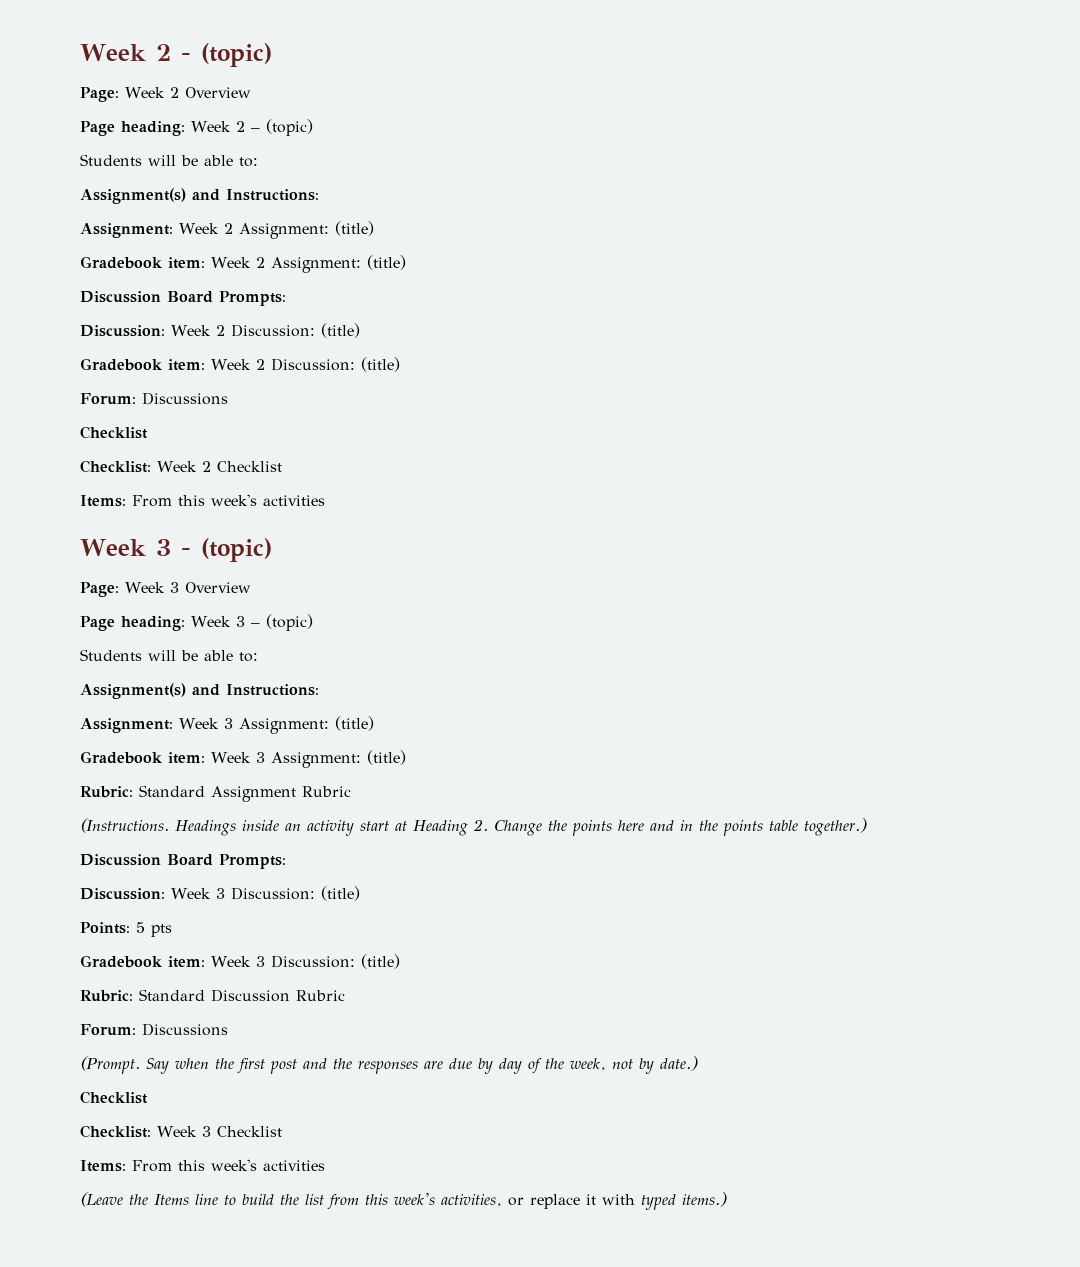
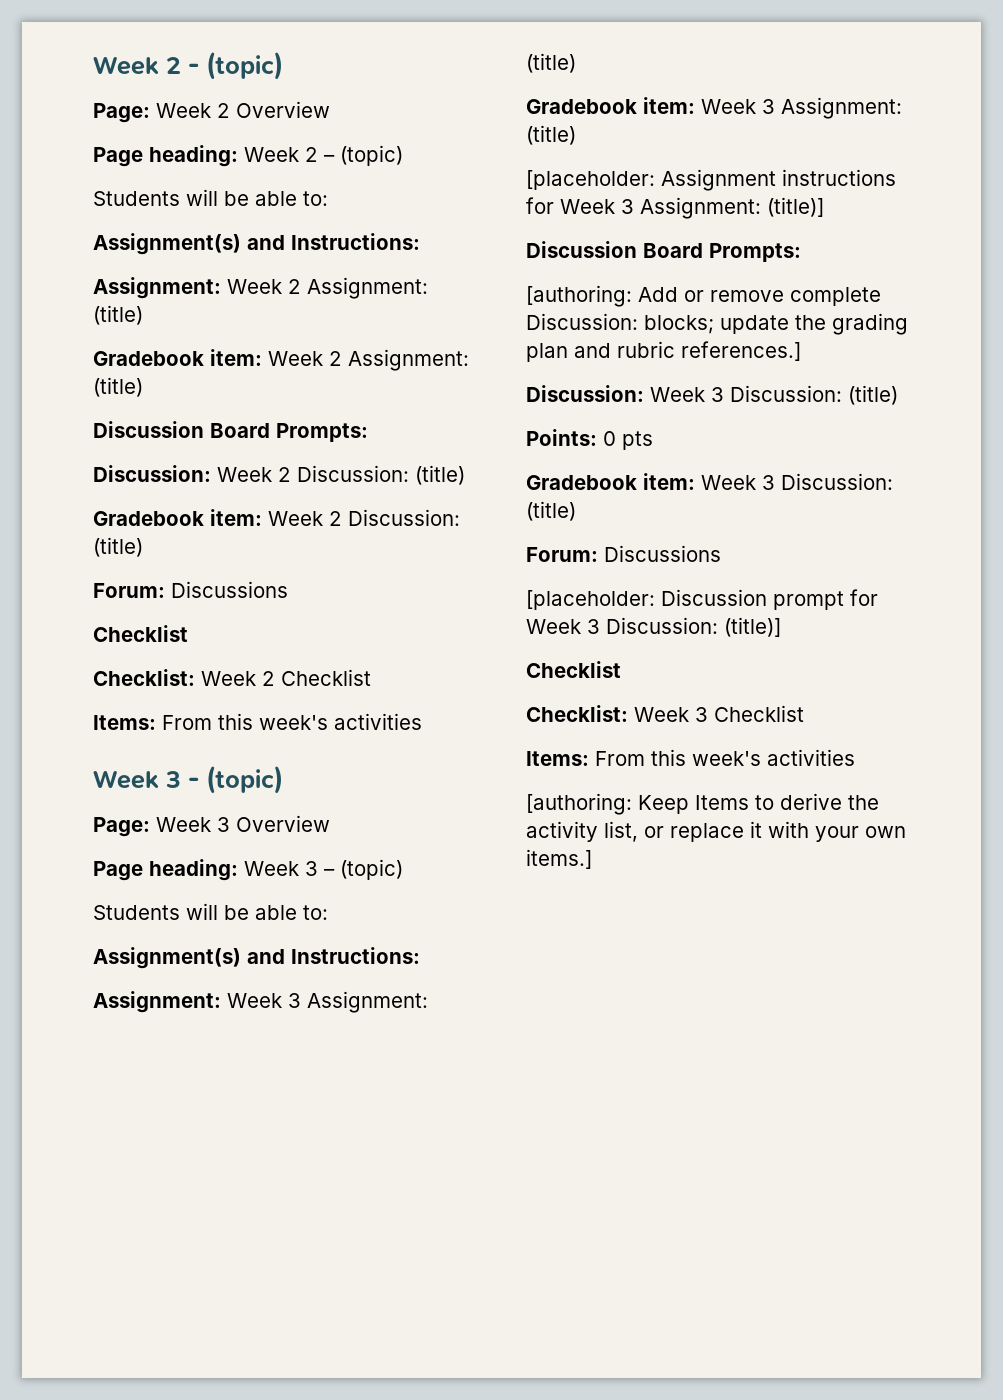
- Rubric: Standard Assignment Rubric
- (Instructions. Headings inside an activity start at Heading 2. Change the points here and in the points table together.)
+ [placeholder: Assignment instructions for Week 3 Assignment: (title)]
  Discussion Board Prompts:
+ [authoring: Add or remove complete Discussion: blocks; update the grading plan and rubric references.]
- Points: 5 pts
+ Points: 0 pts
  Gradebook item: Week 3 Discussion: (title)
- Rubric: Standard Discussion Rubric
  Forum: Discussions
- (Prompt. Say when the first post and the responses are due by day of the week, not by date.)
+ [placeholder: Discussion prompt for Week 3 Discussion: (title)]
- (Leave the Items line to build the list from this week's activities, or replace it with typed items.)
+ [authoring: Keep Items to derive the activity list, or replace it with your own items.]

